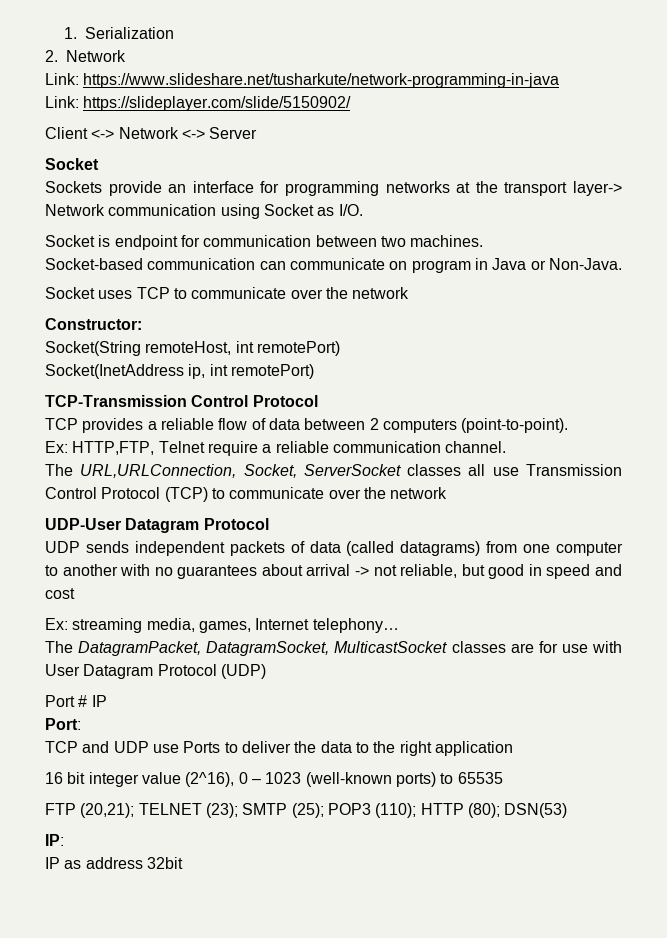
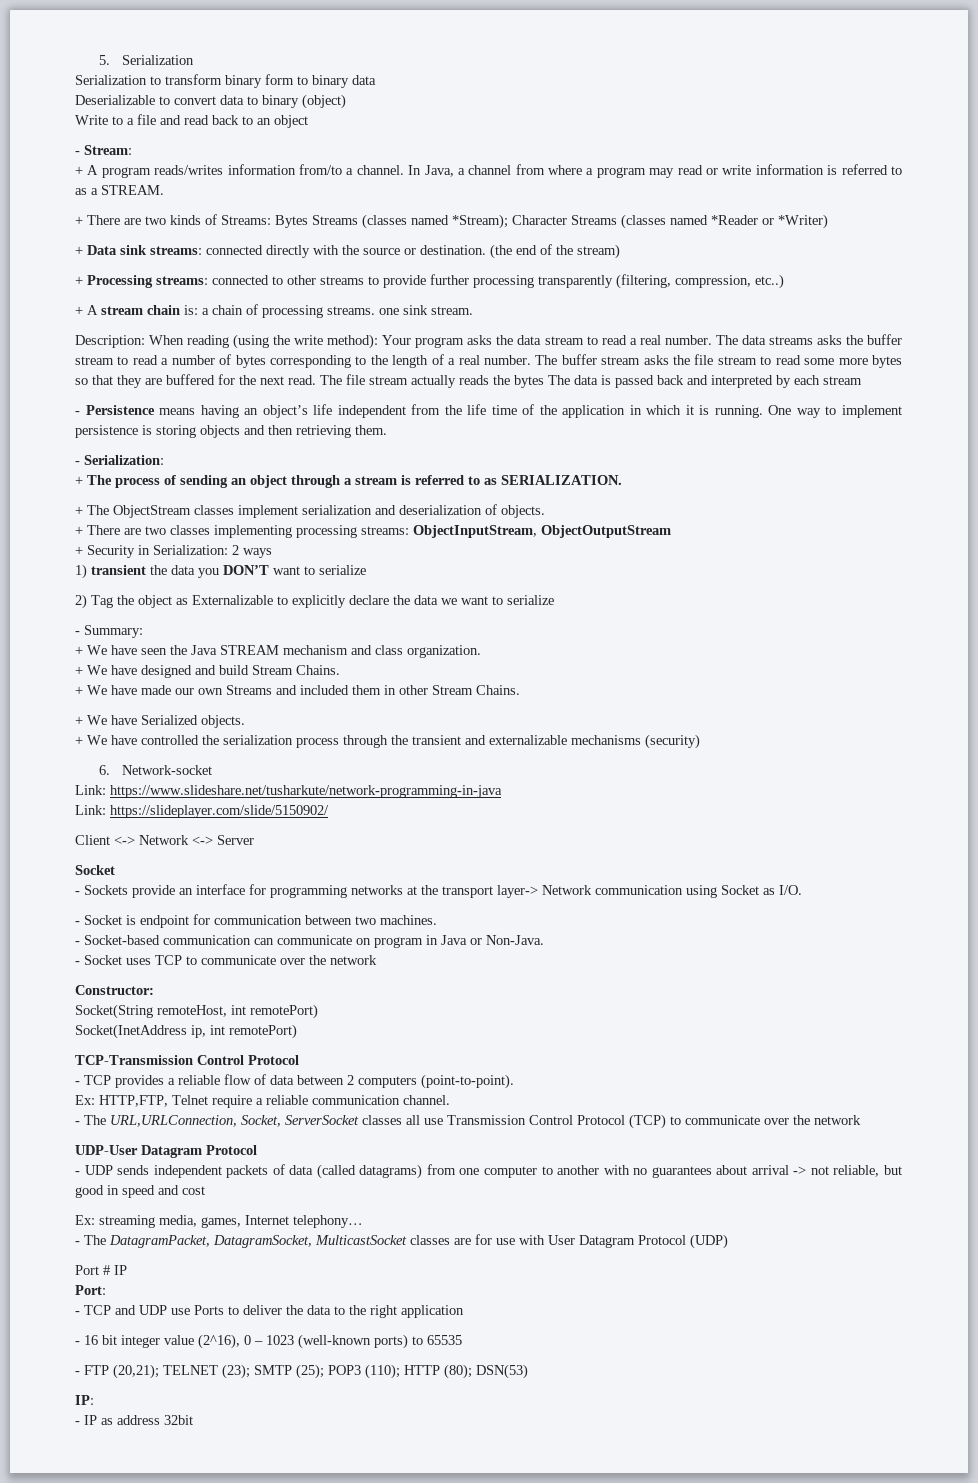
- 1. Serialization
+ 5. Serialization
- 2. Network
+ Serialization to transform binary form to binary data
+ Deserializable to convert data to binary (object)
+ Write to a file and read back to an object
+ - Stream:
+ + A program reads/writes information from/to a channel. In Java, a channel from where a program may read or write information is referred to as a STREAM.
+ + There are two kinds of Streams: Bytes Streams (classes named *Stream); Character Streams (classes named *Reader or *Writer)
+ + Data sink streams: connected directly with the source or destination. (the end of the stream)
+ + Processing streams: connected to other streams to provide further processing transparently (filtering, compression, etc..)
+ + A stream chain is: a chain of processing streams. one sink stream.
+ Description: When reading (using the write method): Your program asks the data stream to read a real number. The data streams asks the buffer stream to read a number of bytes corresponding to the length of a real number. The buffer stream asks the file stream to read some more bytes so that they are buffered for the next read. The file stream actually reads the bytes The data is passed back and interpreted by each stream
+ - Persistence means having an object’s life independent from the life time of the application in which it is running. One way to implement persistence is storing objects and then retrieving them.
+ - Serialization:
+ + The process of sending an object through a stream is referred to as SERIALIZATION.
+ + The ObjectStream classes implement serialization and deserialization of objects.
+ + There are two classes implementing processing streams: ObjectInputStream, ObjectOutputStream
+ + Security in Serialization: 2 ways
+ 1) transient the data you DON’T want to serialize
+ 2) Tag the object as Externalizable to explicitly declare the data we want to serialize
+ - Summary:
+ + We have seen the Java STREAM mechanism and class organization.
+ + We have designed and build Stream Chains.
+ + We have made our own Streams and included them in other Stream Chains.
+ + We have Serialized objects.
+ + We have controlled the serialization process through the transient and externalizable mechanisms (security)
+ 6. Network-socket
- Sockets provide an interface for programming networks at the transport layer-> Network communication using Socket as I/O.
+ - Sockets provide an interface for programming networks at the transport layer-> Network communication using Socket as I/O.
- Socket is endpoint for communication between two machines.
+ - Socket is endpoint for communication between two machines.
- Socket-based communication can communicate on program in Java or Non-Java.
+ - Socket-based communication can communicate on program in Java or Non-Java.
- Socket uses TCP to communicate over the network
+ - Socket uses TCP to communicate over the network
- TCP provides a reliable flow of data between 2 computers (point-to-point).
+ - TCP provides a reliable flow of data between 2 computers (point-to-point).
- The URL,URLConnection, Socket, ServerSocket classes all use Transmission Control Protocol (TCP) to communicate over the network
+ - The URL,URLConnection, Socket, ServerSocket classes all use Transmission Control Protocol (TCP) to communicate over the network
- UDP sends independent packets of data (called datagrams) from one computer to another with no guarantees about arrival -> not reliable, but good in speed and cost
+ - UDP sends independent packets of data (called datagrams) from one computer to another with no guarantees about arrival -> not reliable, but good in speed and cost
- The DatagramPacket, DatagramSocket, MulticastSocket classes are for use with User Datagram Protocol (UDP)
+ - The DatagramPacket, DatagramSocket, MulticastSocket classes are for use with User Datagram Protocol (UDP)
- TCP and UDP use Ports to deliver the data to the right application
+ - TCP and UDP use Ports to deliver the data to the right application
- 16 bit integer value (2^16), 0 – 1023 (well-known ports) to 65535
+ - 16 bit integer value (2^16), 0 – 1023 (well-known ports) to 65535
- FTP (20,21); TELNET (23); SMTP (25); POP3 (110); HTTP (80); DSN(53)
+ - FTP (20,21); TELNET (23); SMTP (25); POP3 (110); HTTP (80); DSN(53)
- IP as address 32bit
+ - IP as address 32bit

